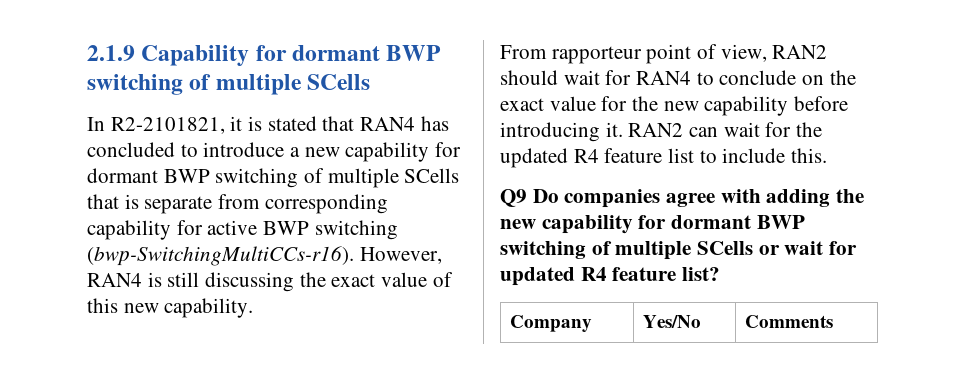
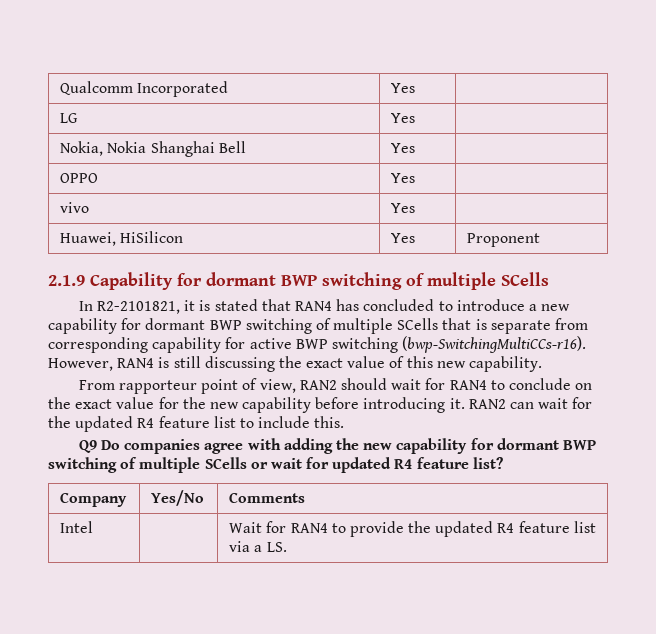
+ Qualcomm Incorporated | Yes |
+ LG | Yes |
+ Nokia, Nokia Shanghai Bell | Yes |
+ OPPO | Yes |
+ vivo | Yes |
+ Huawei, HiSilicon | Yes | Proponent
+ Intel | | Wait for RAN4 to provide the updated R4 feature list via a LS.

